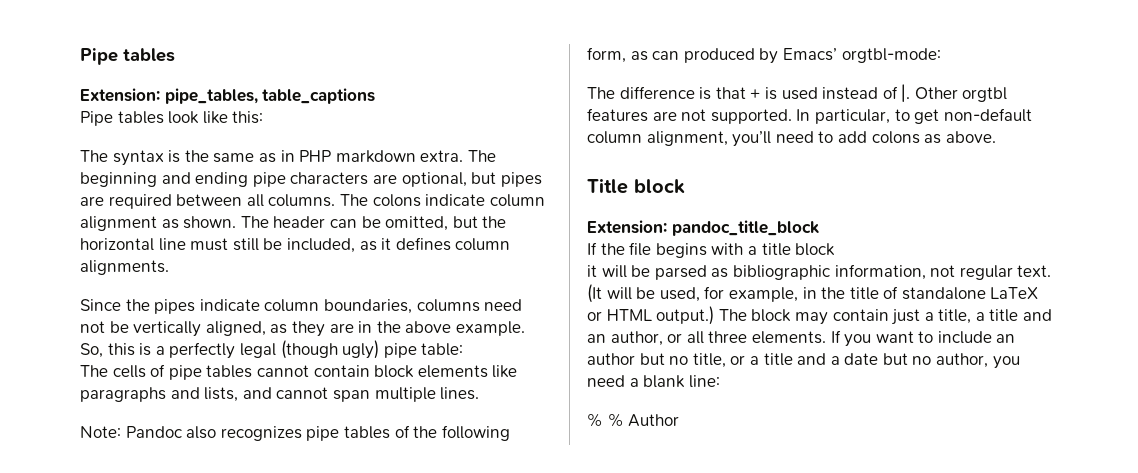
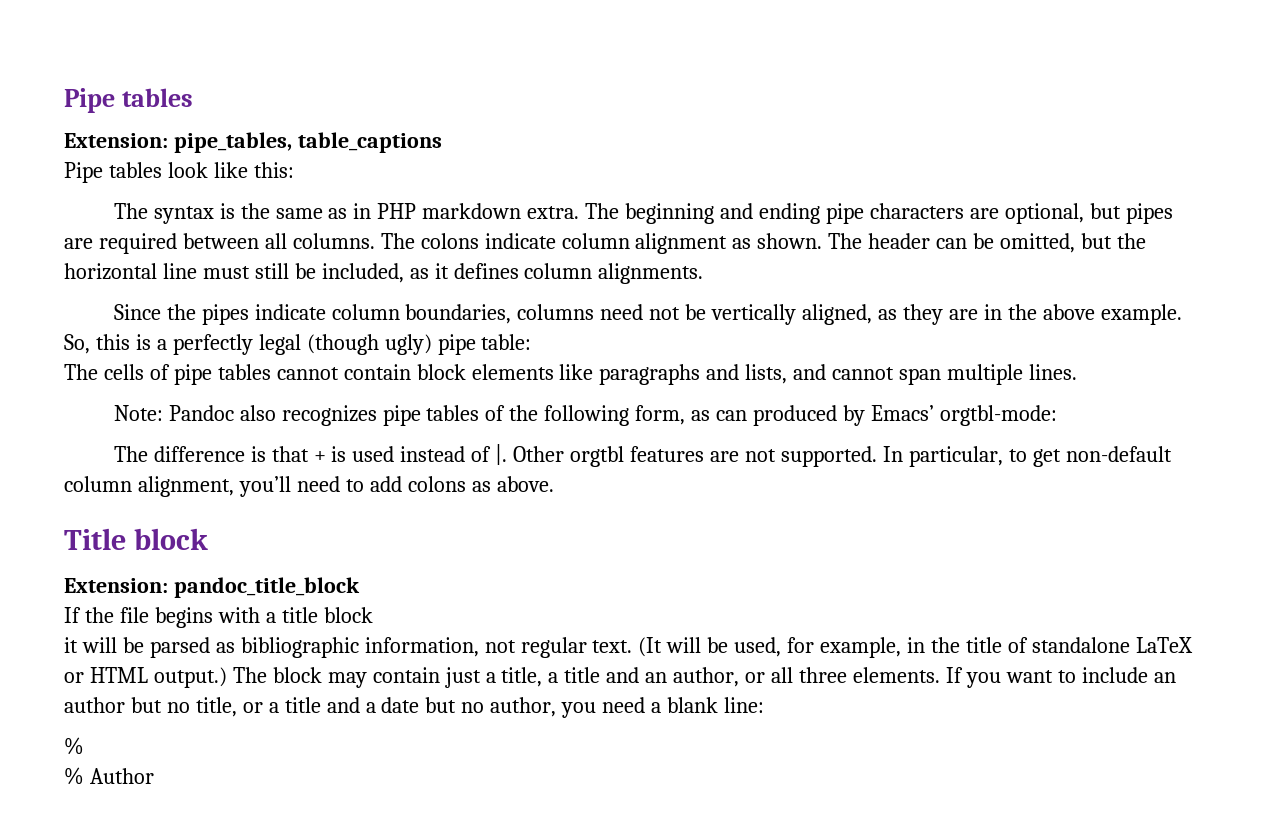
  If you want to include an author but no title, or a title and a date but no author, you need a blank line:
- % % Author
+ %
+ % Author

